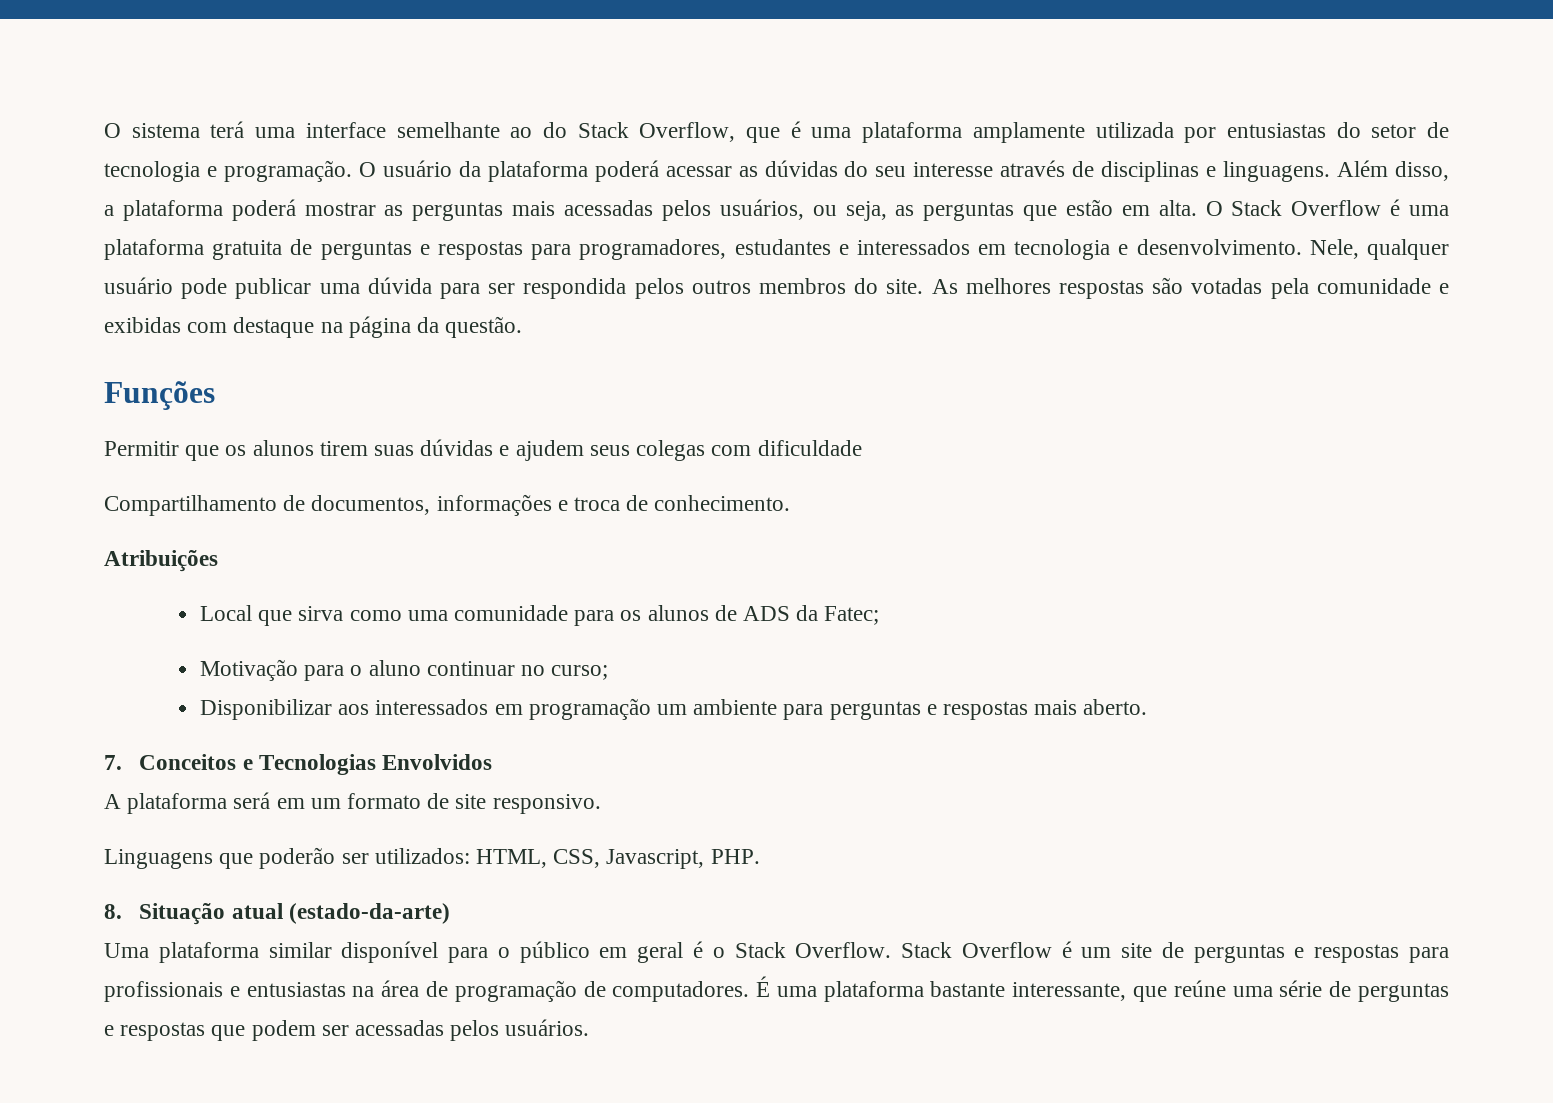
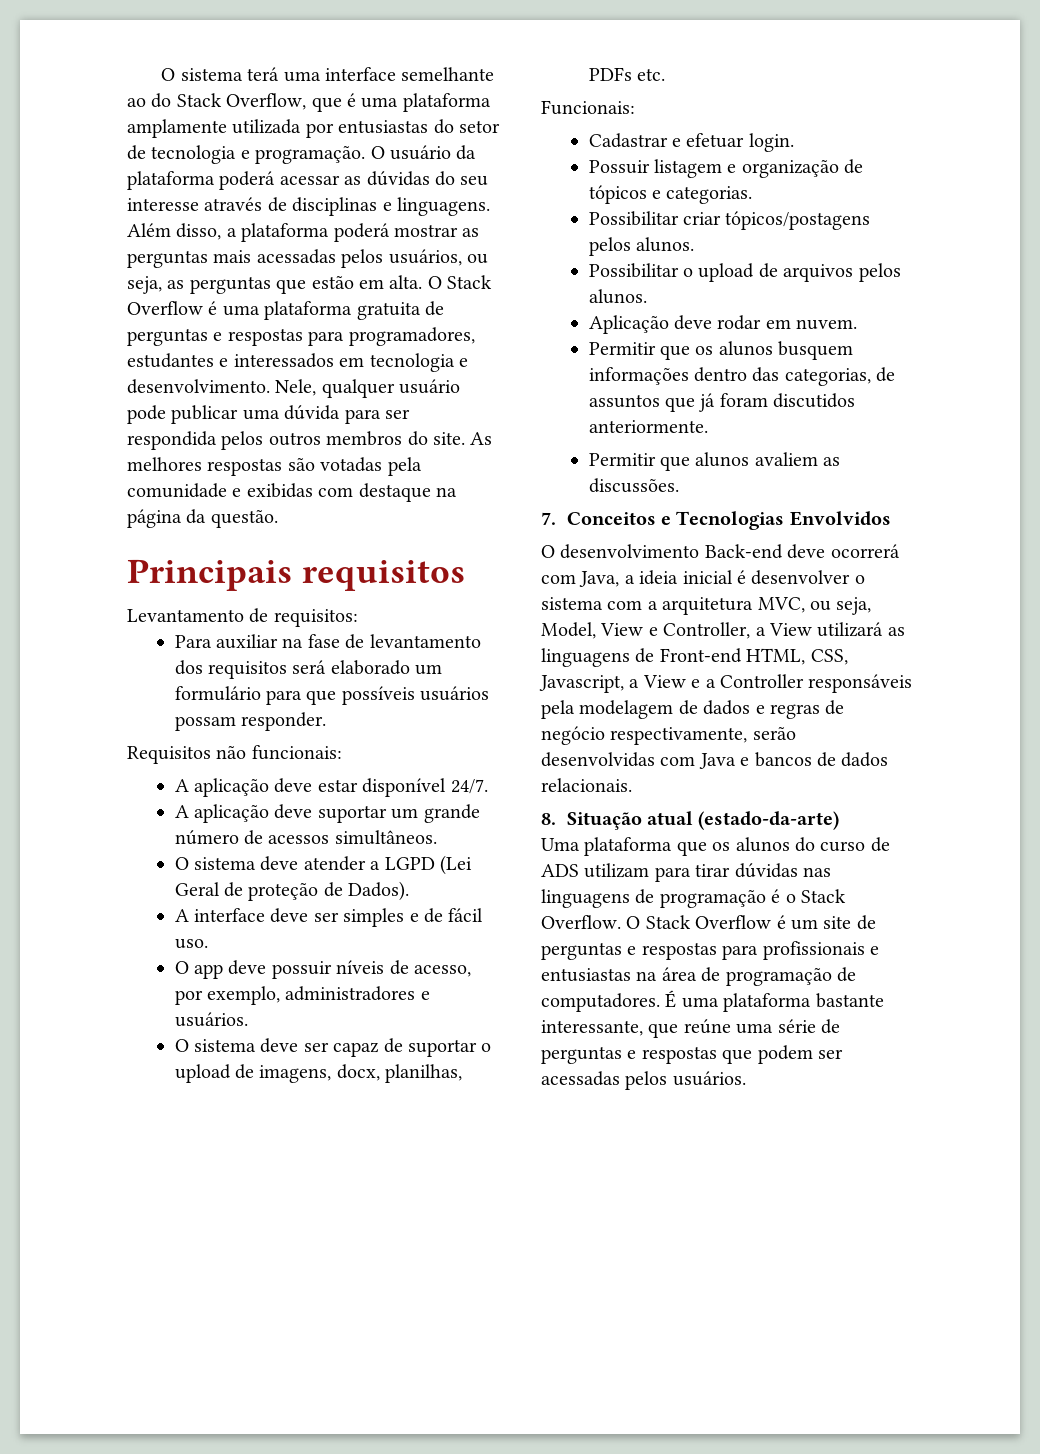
- Funções
- Permitir que os alunos tirem suas dúvidas e ajudem seus colegas com dificuldade
- Compartilhamento de documentos, informações e troca de conhecimento.
- Atribuições
- Local que sirva como uma comunidade para os alunos de ADS da Fatec;
- Motivação para o aluno continuar no curso;
- Disponibilizar aos interessados em programação um ambiente para perguntas e respostas mais aberto.
+ Principais requisitos
+ Levantamento de requisitos:
+ Para auxiliar na fase de levantamento dos requisitos será elaborado um formulário para que possíveis usuários possam responder.
+ Requisitos não funcionais:
+ A aplicação deve estar disponível 24/7.
+ A aplicação deve suportar um grande número de acessos simultâneos.
+ O sistema deve atender a LGPD (Lei Geral de proteção de Dados).
+ A interface deve ser simples e de fácil uso.
+ O app deve possuir níveis de acesso, por exemplo, administradores e usuários.
+ O sistema deve ser capaz de suportar o upload de imagens, docx, planilhas, PDFs etc.
+ Funcionais:
+ Cadastrar e efetuar login.
+ Possuir listagem e organização de tópicos e categorias.
+ Possibilitar criar tópicos/postagens pelos alunos.
+ Possibilitar o upload de arquivos pelos alunos.
+ Aplicação deve rodar em nuvem.
+ Permitir que os alunos busquem informações dentro das categorias, de assuntos que já foram discutidos anteriormente.
+ Permitir que alunos avaliem as discussões.
- A plataforma será em um formato de site responsivo.
- Linguagens que poderão ser utilizados: HTML, CSS, Javascript, PHP.
+ O desenvolvimento Back-end deve ocorrerá com Java, a ideia inicial é desenvolver o sistema com a arquitetura MVC, ou seja, Model, View e Controller, a View utilizará as linguagens de Front-end HTML, CSS, Javascript, a View e a Controller responsáveis pela modelagem de dados e regras de negócio respectivamente, serão desenvolvidas com Java e bancos de dados relacionais.
- Uma plataforma similar disponível para o público em geral é o Stack Overflow.
+ Uma plataforma que os alunos do curso de ADS utilizam para tirar dúvidas nas linguagens de programação é o Stack Overflow.
- Stack Overflow é um site de perguntas e respostas para profissionais e entusiastas na área de programação de computadores.
+ O Stack Overflow é um site de perguntas e respostas para profissionais e entusiastas na área de programação de computadores.

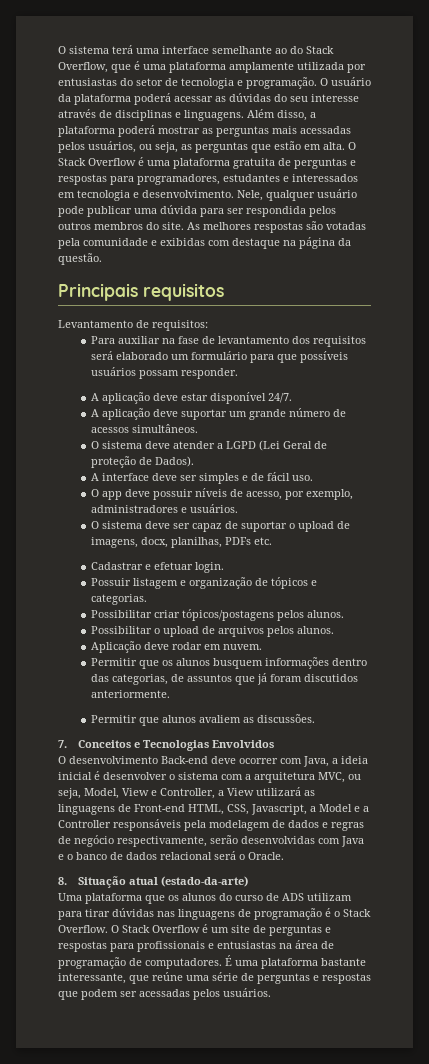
- Requisitos não funcionais:
- Funcionais:
- O desenvolvimento Back-end deve ocorrerá com Java, a ideia inicial é desenvolver o sistema com a arquitetura MVC, ou seja, Model, View e Controller, a View utilizará as linguagens de Front-end HTML, CSS, Javascript, a View e a Controller responsáveis pela modelagem de dados e regras de negócio respectivamente, serão desenvolvidas com Java e bancos de dados relacionais.
+ O desenvolvimento Back-end deve ocorrer com Java, a ideia inicial é desenvolver o sistema com a arquitetura MVC, ou seja, Model, View e Controller, a View utilizará as linguagens de Front-end HTML, CSS, Javascript, a Model e a Controller responsáveis pela modelagem de dados e regras de negócio respectivamente, serão desenvolvidas com Java e o banco de dados relacional será o Oracle.

